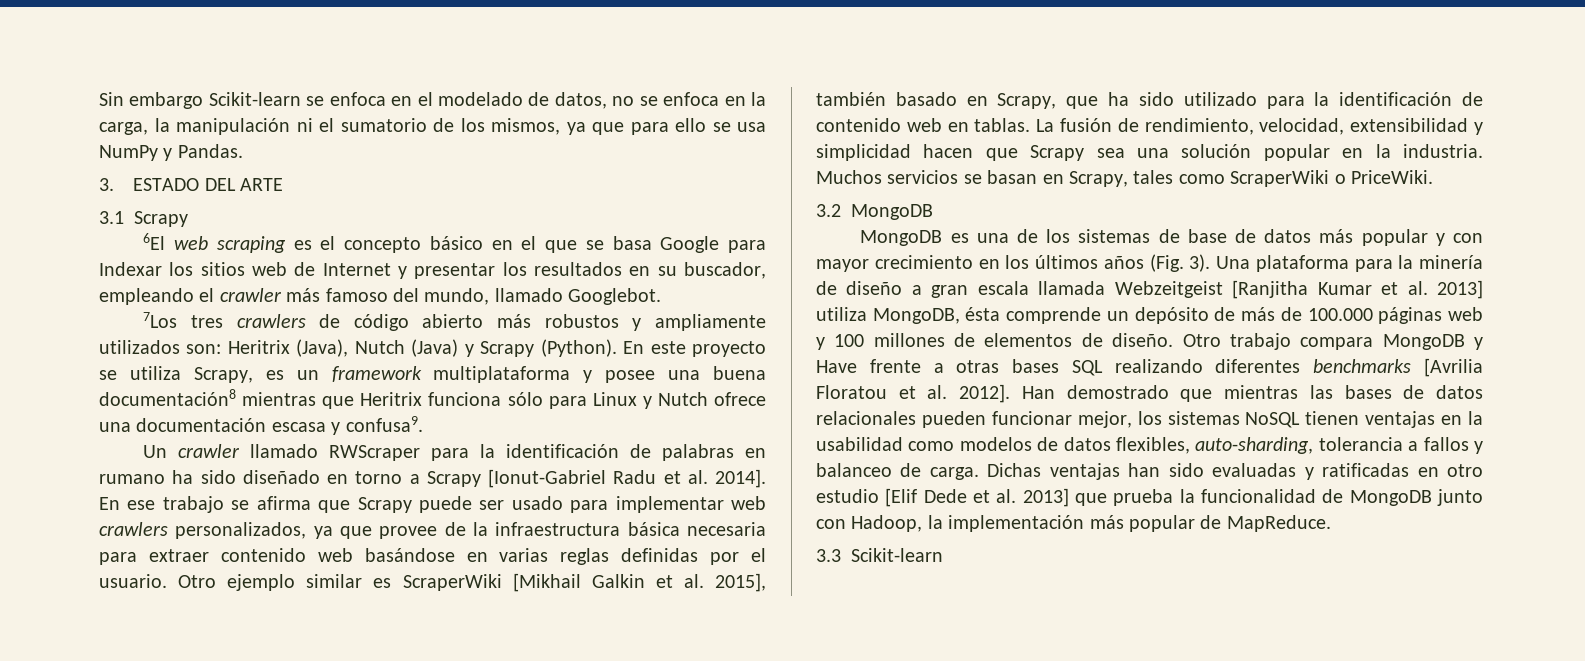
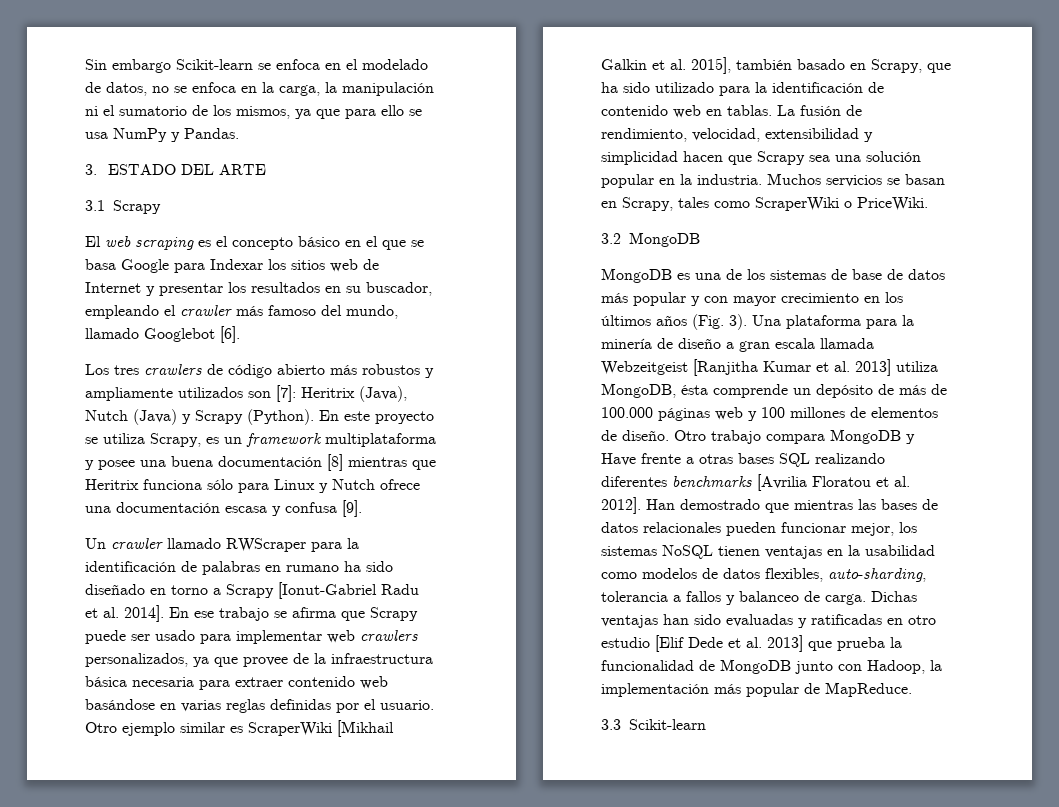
- 6El web scraping es el concepto básico en el que se basa Google para Indexar los sitios web de Internet y presentar los resultados en su buscador, empleando el crawler más famoso del mundo, llamado Googlebot.
- 7Los tres crawlers de código abierto más robustos y ampliamente utilizados son: Heritrix (Java), Nutch (Java) y Scrapy (Python).
+ El web scraping es el concepto básico en el que se basa Google para Indexar los sitios web de Internet y presentar los resultados en su buscador, empleando el crawler más famoso del mundo, llamado Googlebot [6].
+ Los tres crawlers de código abierto más robustos y ampliamente utilizados son [7]: Heritrix (Java), Nutch (Java) y Scrapy (Python).
- En este proyecto se utiliza Scrapy, es un framework multiplataforma y posee una buena documentación8 mientras que Heritrix funciona sólo para Linux y Nutch ofrece una documentación escasa y confusa9.
+ En este proyecto se utiliza Scrapy, es un framework multiplataforma y posee una buena documentación [8] mientras que Heritrix funciona sólo para Linux y Nutch ofrece una documentación escasa y confusa [9].

